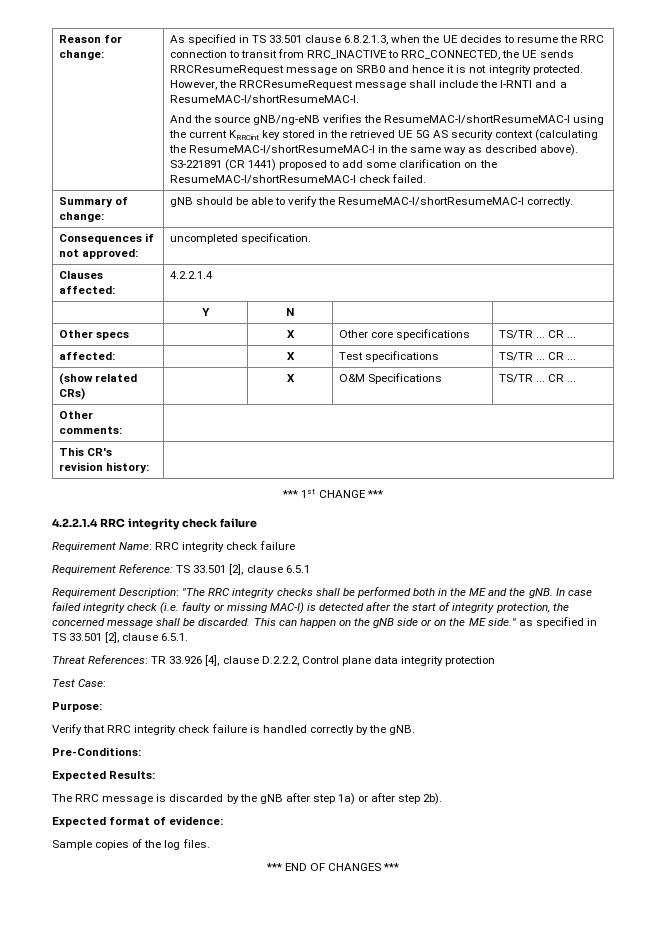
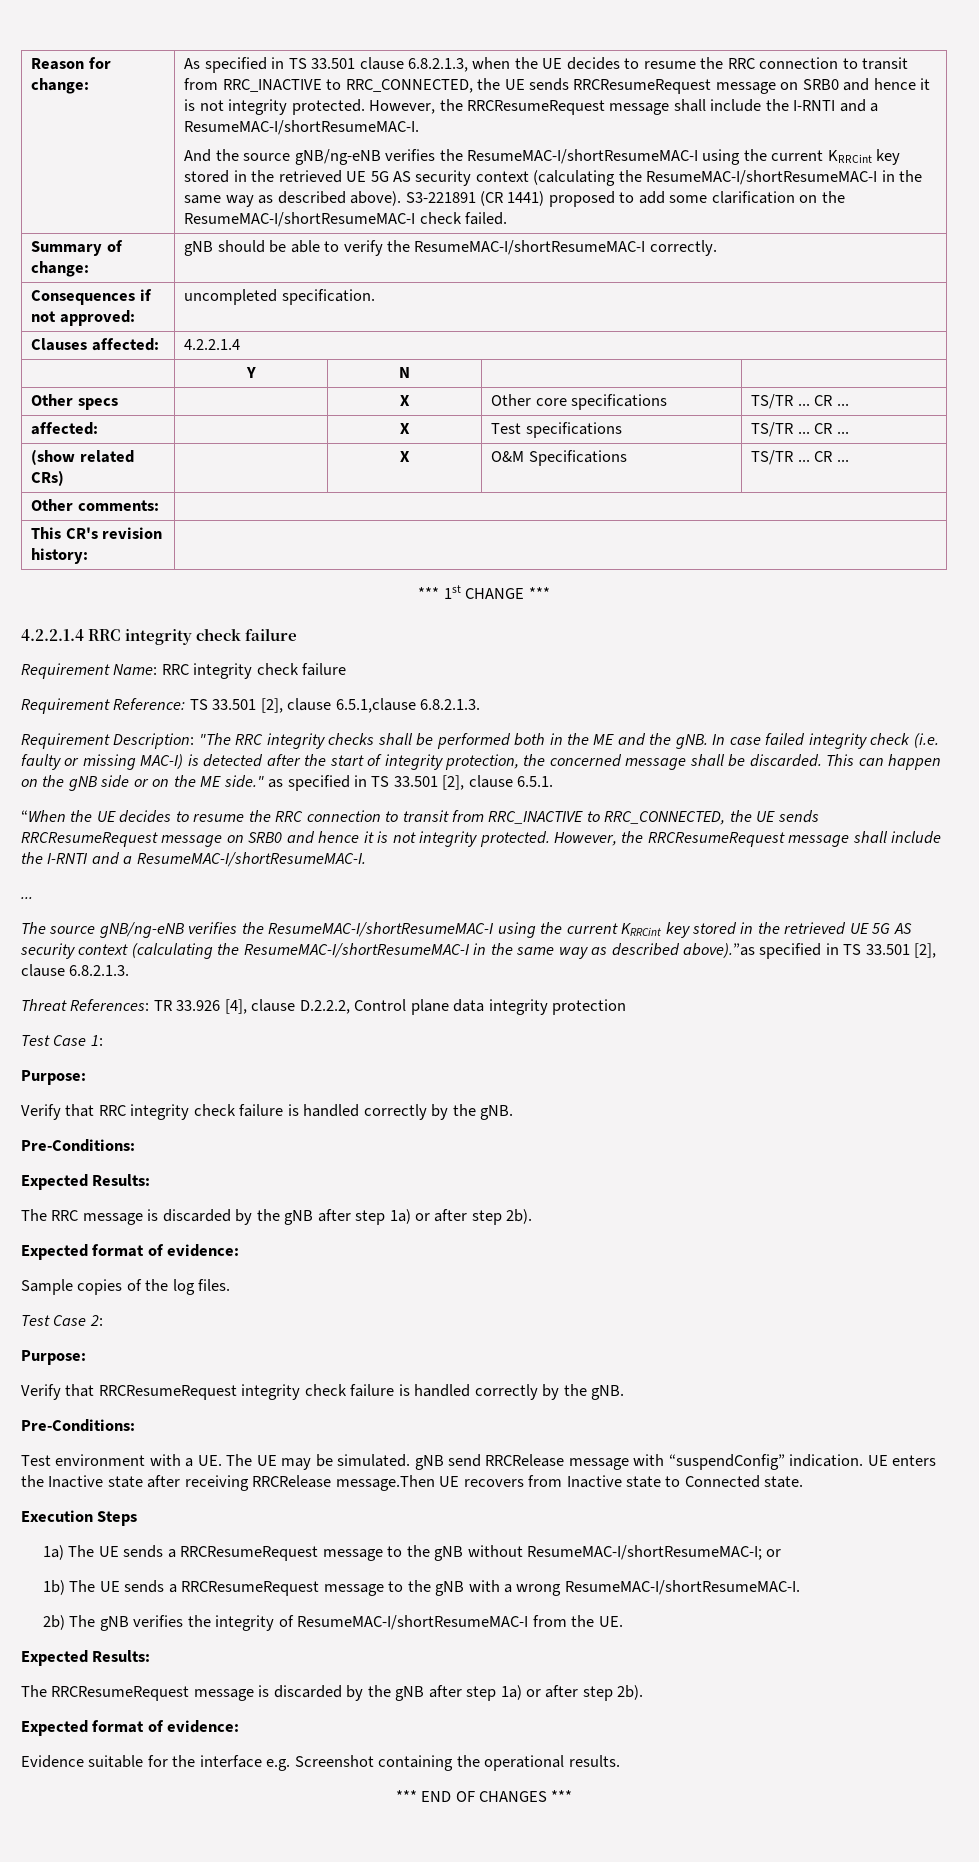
- Requirement Reference: TS 33.501 [2], clause 6.5.1
+ Requirement Reference: TS 33.501 [2], clause 6.5.1,clause 6.8.2.1.3.
+ “When the UE decides to resume the RRC connection to transit from RRC_INACTIVE to RRC_CONNECTED, the UE sends RRCResumeRequest message on SRB0 and hence it is not integrity protected. However, the RRCResumeRequest message shall include the I-RNTI and a ResumeMAC-I/shortResumeMAC-I.
+ ...
+ The source gNB/ng-eNB verifies the ResumeMAC-I/shortResumeMAC-I using the current KRRCint key stored in the retrieved UE 5G AS security context (calculating the ResumeMAC-I/shortResumeMAC-I in the same way as described above).”as specified in TS 33.501 [2], clause 6.8.2.1.3.
- Test Case:
+ Test Case 1:
+ Test Case 2:
+ Purpose:
+ Verify that RRCResumeRequest integrity check failure is handled correctly by the gNB.
+ Pre-Conditions:
+ Test environment with a UE. The UE may be simulated. gNB send RRCRelease message with “suspendConfig” indication. UE enters the Inactive state after receiving RRCRelease message.Then UE recovers from Inactive state to Connected state.
+ Execution Steps
+ 1a) The UE sends a RRCResumeRequest message to the gNB without ResumeMAC-I/shortResumeMAC-I; or
+ 1b) The UE sends a RRCResumeRequest message to the gNB with a wrong ResumeMAC-I/shortResumeMAC-I.
+ 2b) The gNB verifies the integrity of ResumeMAC-I/shortResumeMAC-I from the UE.
+ Expected Results:
+ The RRCResumeRequest message is discarded by the gNB after step 1a) or after step 2b).
+ Expected format of evidence:
+ Evidence suitable for the interface e.g. Screenshot containing the operational results.

